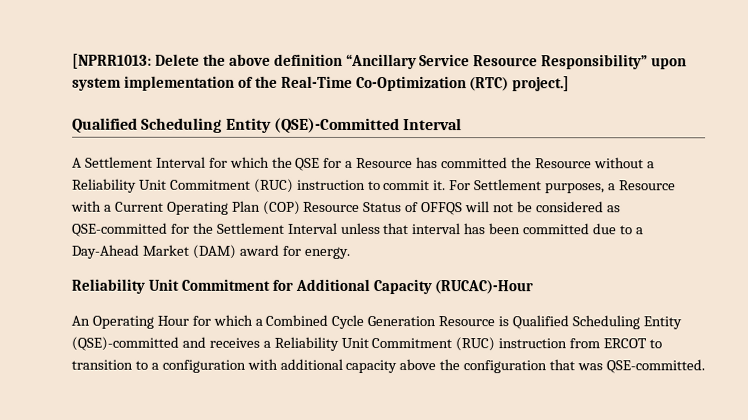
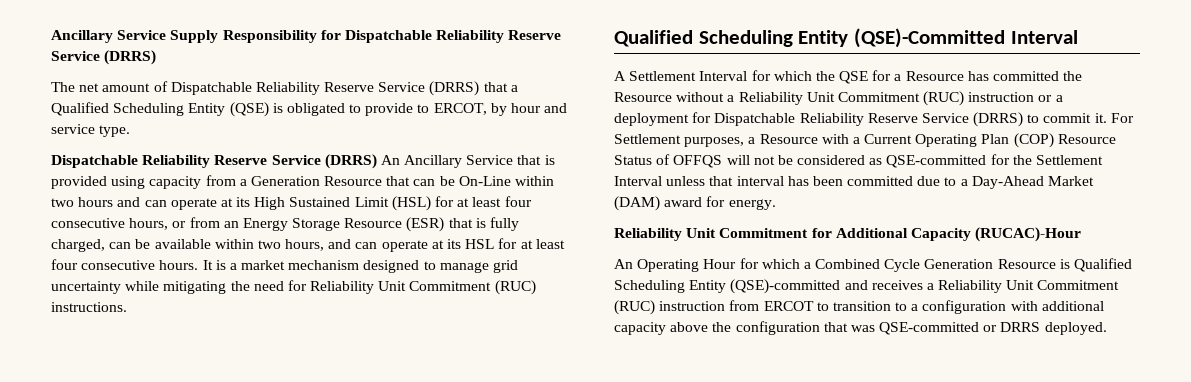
- [NPRR1013: Delete the above definition “Ancillary Service Resource Responsibility” upon system implementation of the Real-Time Co-Optimization (RTC) project.]
+ Ancillary Service Supply Responsibility for Dispatchable Reliability Reserve Service (DRRS)
+ The net amount of Dispatchable Reliability Reserve Service (DRRS) that a Qualified Scheduling Entity (QSE) is obligated to provide to ERCOT, by hour and service type.
+ Dispatchable Reliability Reserve Service (DRRS) An Ancillary Service that is provided using capacity from a Generation Resource that can be On-Line within two hours and can operate at its High Sustained Limit (HSL) for at least four consecutive hours, or from an Energy Storage Resource (ESR) that is fully charged, can be available within two hours, and can operate at its HSL for at least four consecutive hours. It is a market mechanism designed to manage grid uncertainty while mitigating the need for Reliability Unit Commitment (RUC) instructions.
- A Settlement Interval for which the QSE for a Resource has committed the Resource without a Reliability Unit Commitment (RUC) instruction to commit it.
+ A Settlement Interval for which the QSE for a Resource has committed the Resource without a Reliability Unit Commitment (RUC) instruction or a deployment for Dispatchable Reliability Reserve Service (DRRS) to commit it.
- An Operating Hour for which a Combined Cycle Generation Resource is Qualified Scheduling Entity (QSE)-committed and receives a Reliability Unit Commitment (RUC) instruction from ERCOT to transition to a configuration with additional capacity above the configuration that was QSE-committed.
+ An Operating Hour for which a Combined Cycle Generation Resource is Qualified Scheduling Entity (QSE)-committed and receives a Reliability Unit Commitment (RUC) instruction from ERCOT to transition to a configuration with additional capacity above the configuration that was QSE-committed or DRRS deployed.

